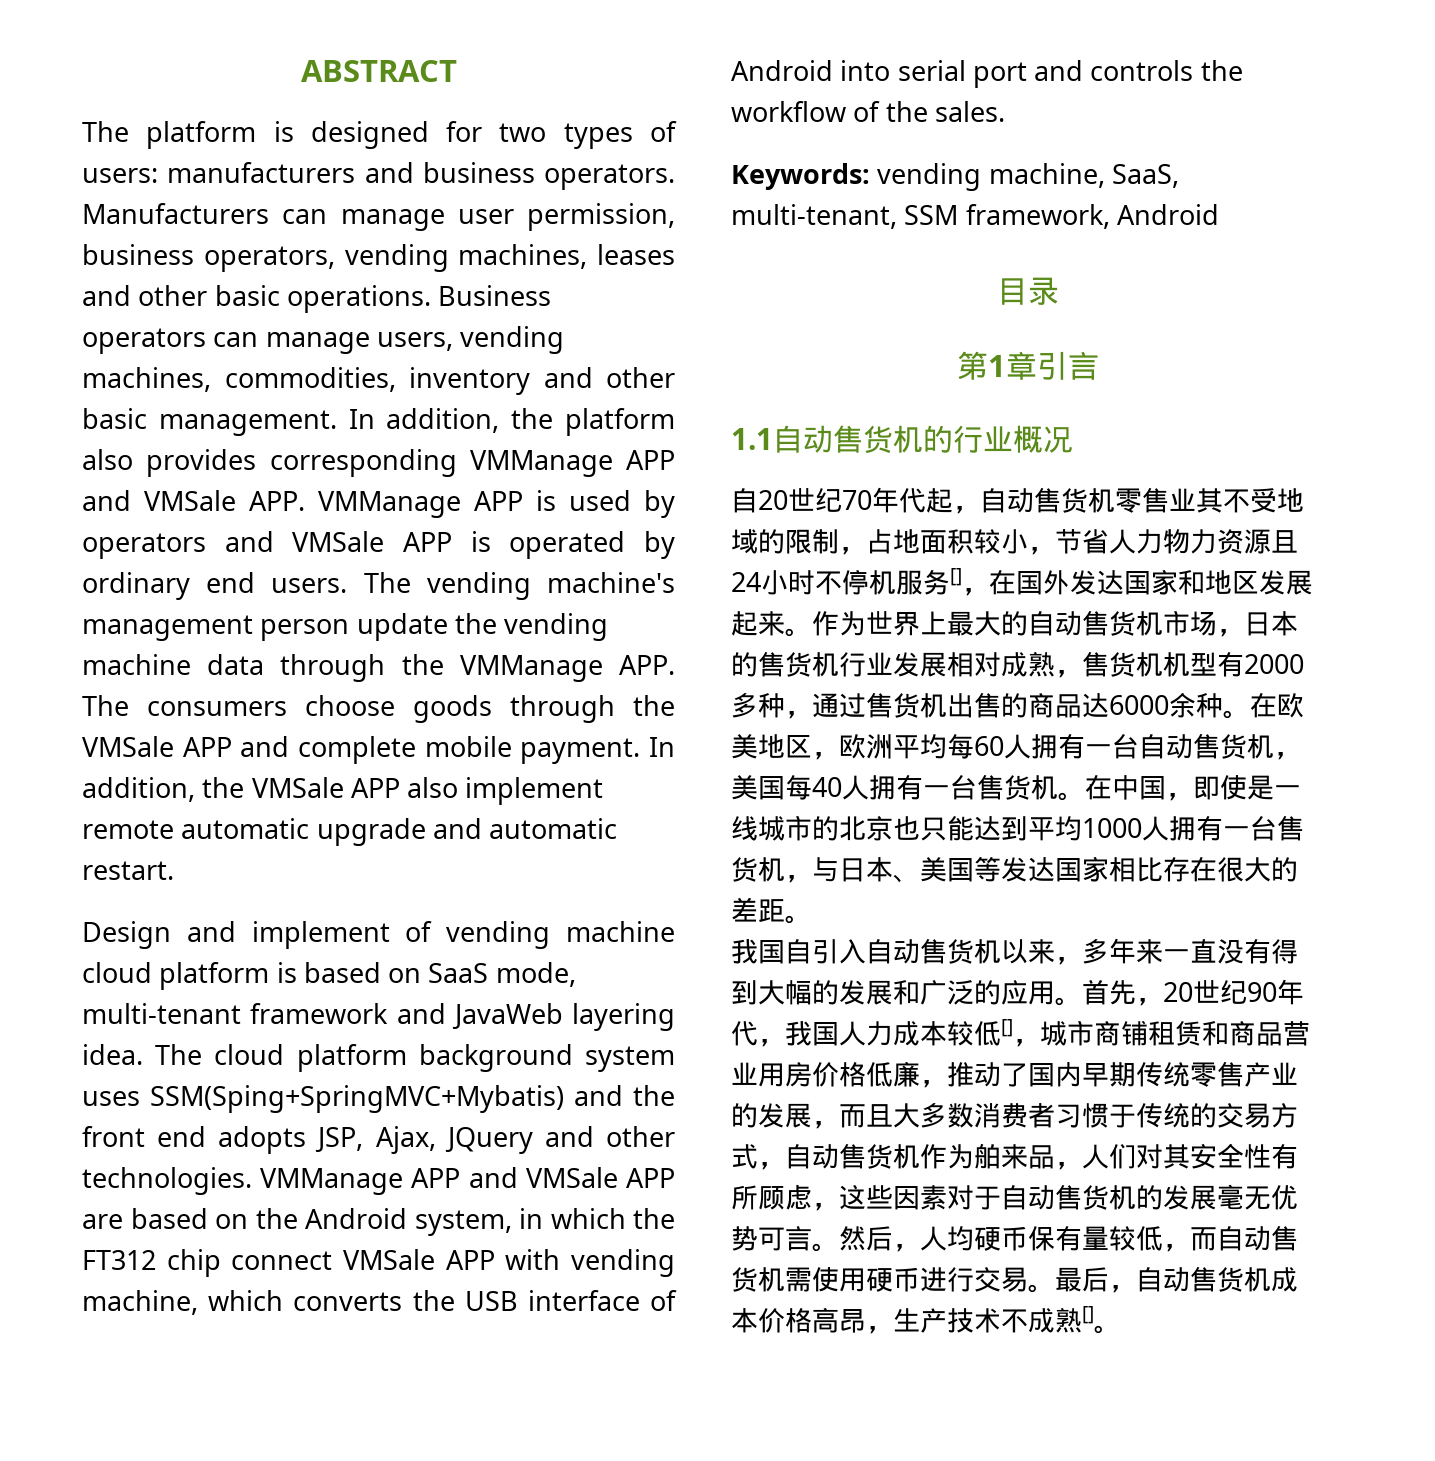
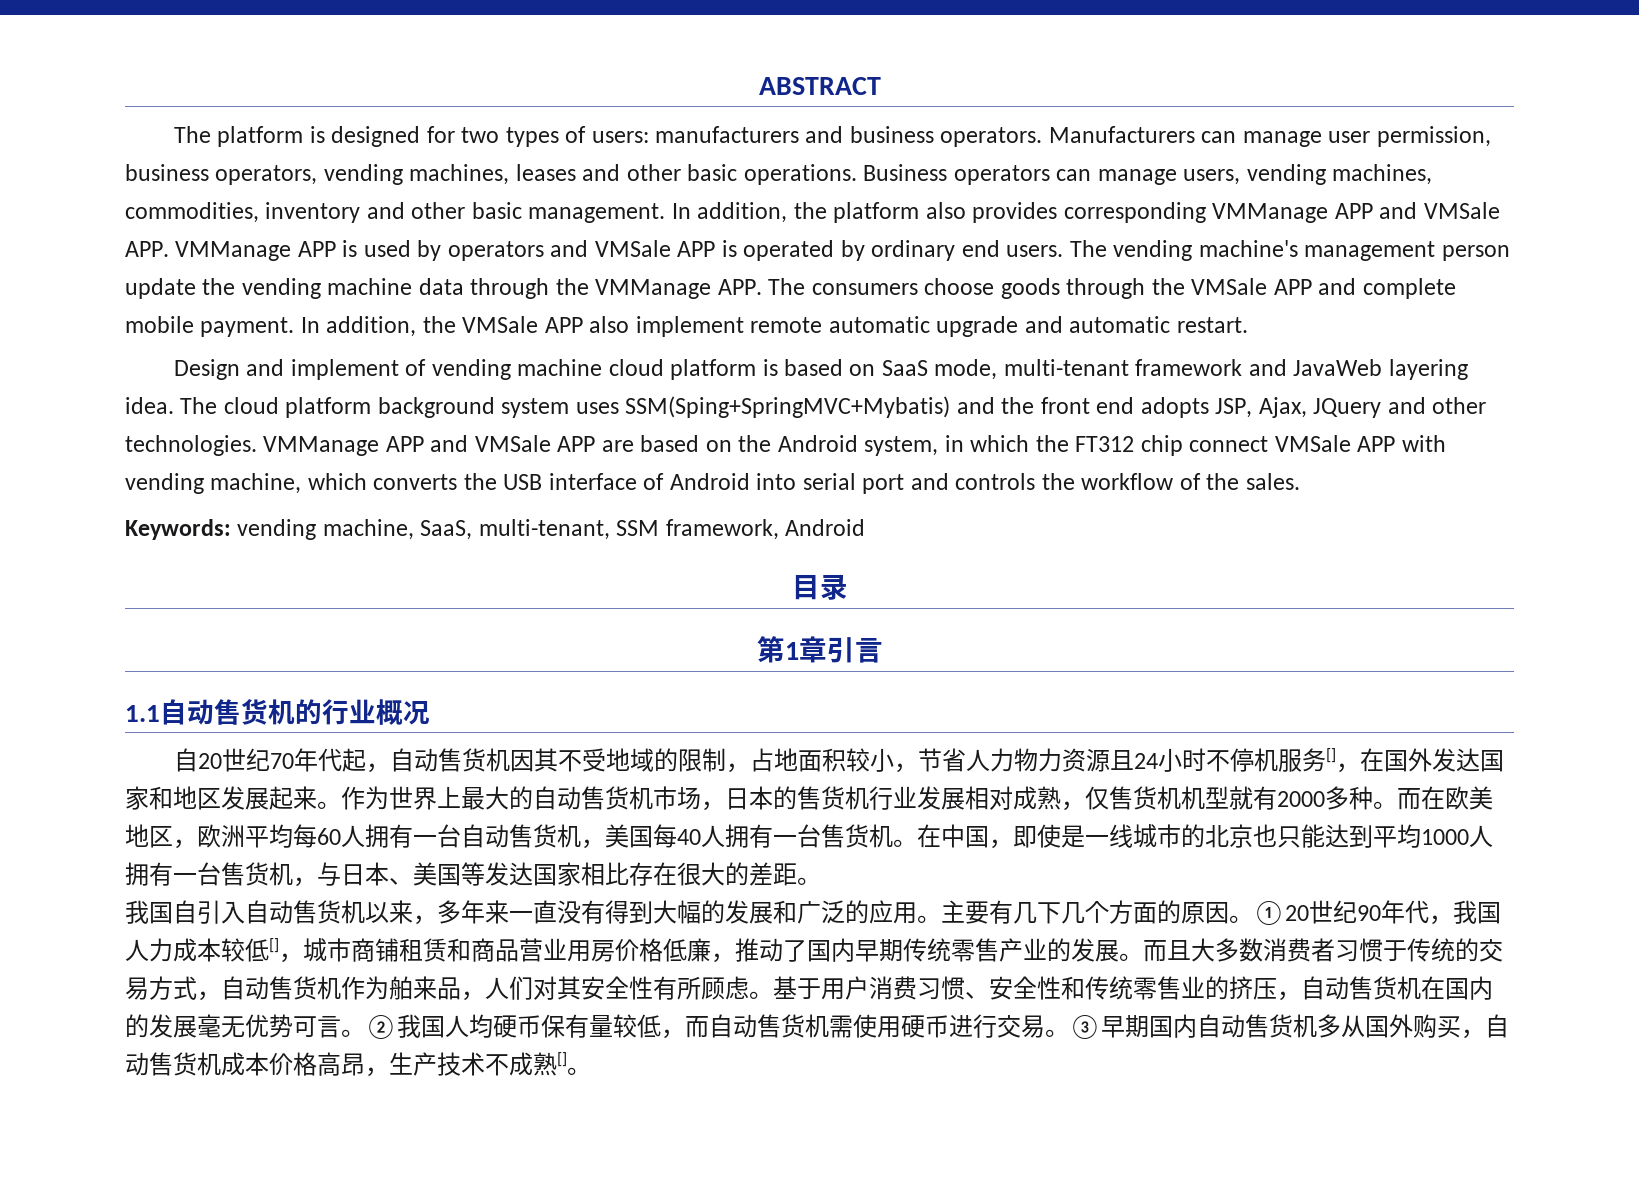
- 自20世纪70年代起，自动售货机零售业其不受地域的限制，占地面积较小，节省人力物力资源且24小时不停机服务[]，在国外发达国家和地区发展起来。
+ 自20世纪70年代起，自动售货机因其不受地域的限制，占地面积较小，节省人力物力资源且24小时不停机服务[]，在国外发达国家和地区发展起来。
- 作为世界上最大的自动售货机市场，日本的售货机行业发展相对成熟，售货机机型有2000多种，通过售货机出售的商品达6000余种。在欧美地区，欧洲平均每60人拥有一台自动售货机，美国每40人拥有一台售货机。
+ 作为世界上最大的自动售货机市场，日本的售货机行业发展相对成熟，仅售货机机型就有2000多种。而在欧美地区，欧洲平均每60人拥有一台自动售货机，美国每40人拥有一台售货机。
- 首先，20世纪90年代，我国人力成本较低[]，城市商铺租赁和商品营业用房价格低廉，推动了国内早期传统零售产业的发展，而且大多数消费者习惯于传统的交易方式，自动售货机作为舶来品，人们对其安全性有所顾虑，这些因素对于自动售货机的发展毫无优势可言。
+ 主要有几下几个方面的原因。①20世纪90年代，我国人力成本较低[]，城市商铺租赁和商品营业用房价格低廉，推动了国内早期传统零售产业的发展。而且大多数消费者习惯于传统的交易方式，自动售货机作为舶来品，人们对其安全性有所顾虑。基于用户消费习惯、安全性和传统零售业的挤压，自动售货机在国内的发展毫无优势可言。
- 然后，人均硬币保有量较低，而自动售货机需使用硬币进行交易。
+ ②我国人均硬币保有量较低，而自动售货机需使用硬币进行交易。
- 最后，自动售货机成本价格高昂，生产技术不成熟[]。
+ ③早期国内自动售货机多从国外购买，自动售货机成本价格高昂，生产技术不成熟[]。

